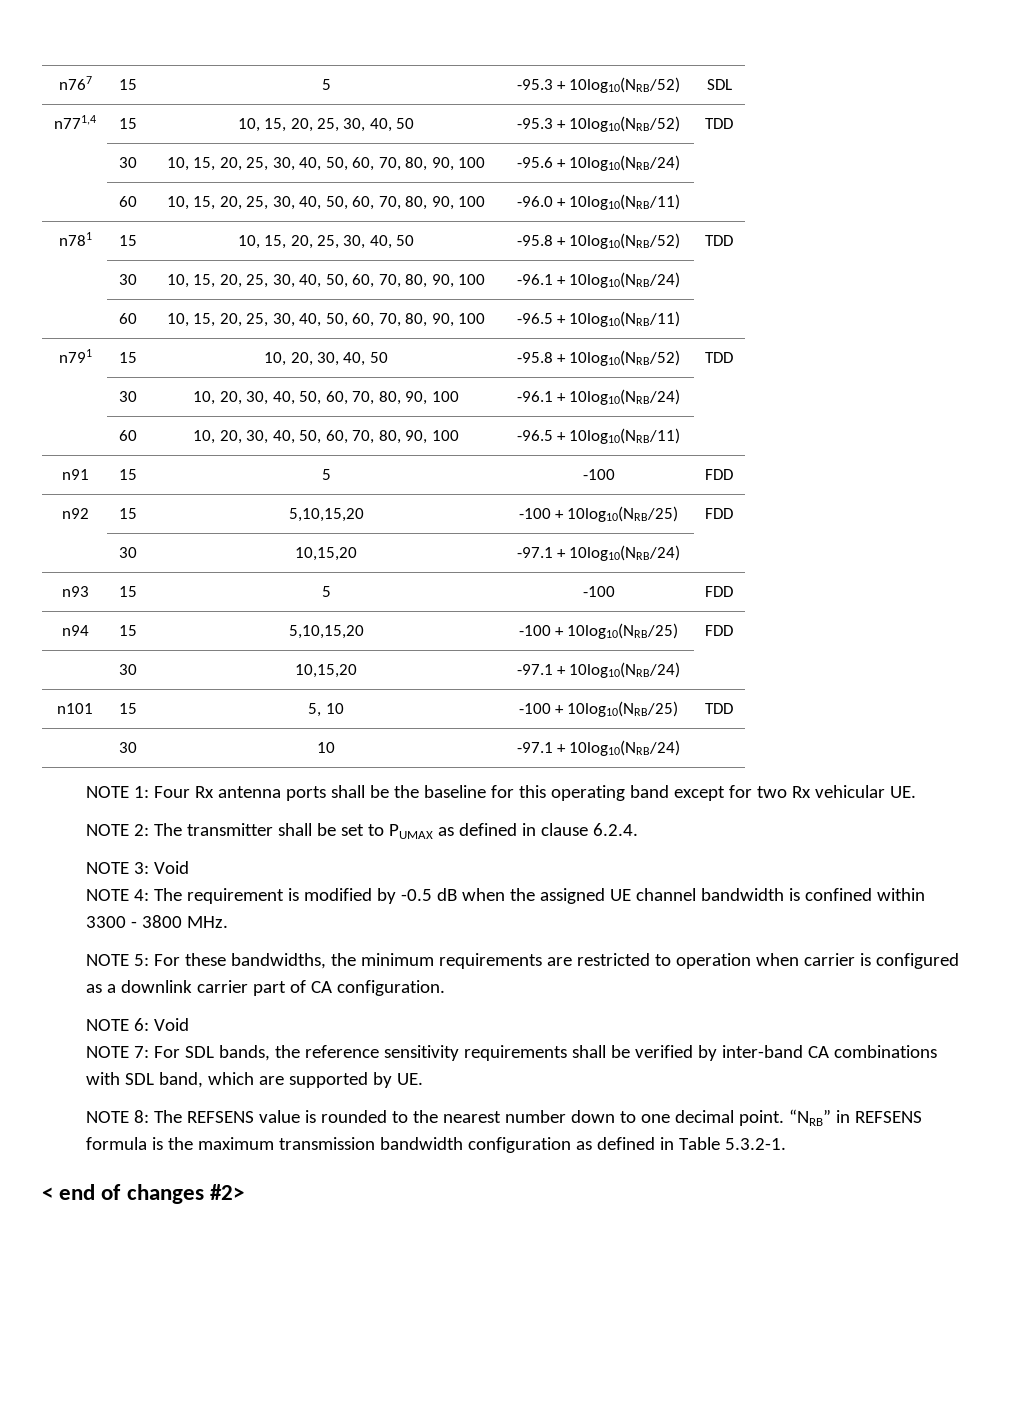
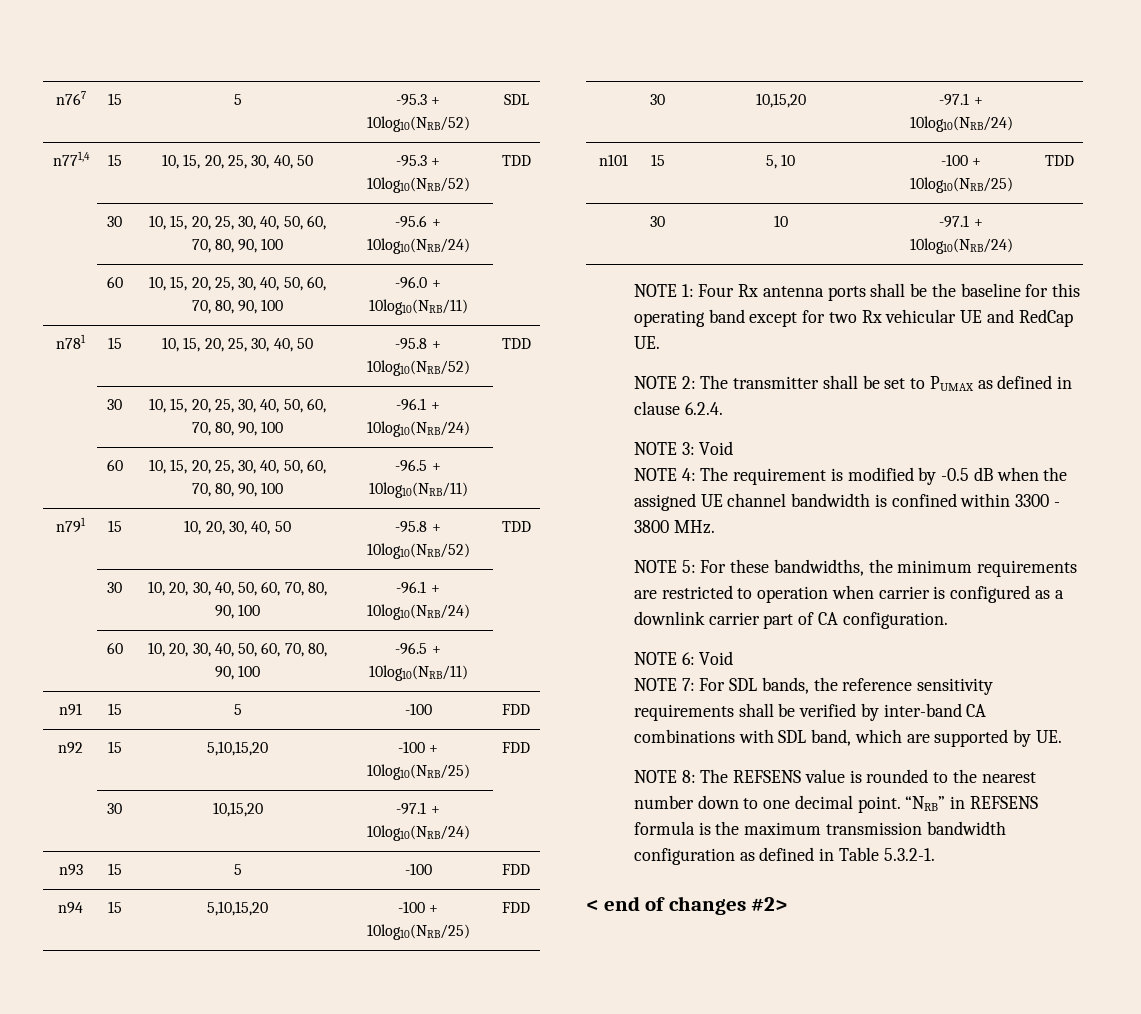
- NOTE 1: Four Rx antenna ports shall be the baseline for this operating band except for two Rx vehicular UE.
+ NOTE 1: Four Rx antenna ports shall be the baseline for this operating band except for two Rx vehicular UE and RedCap UE.

